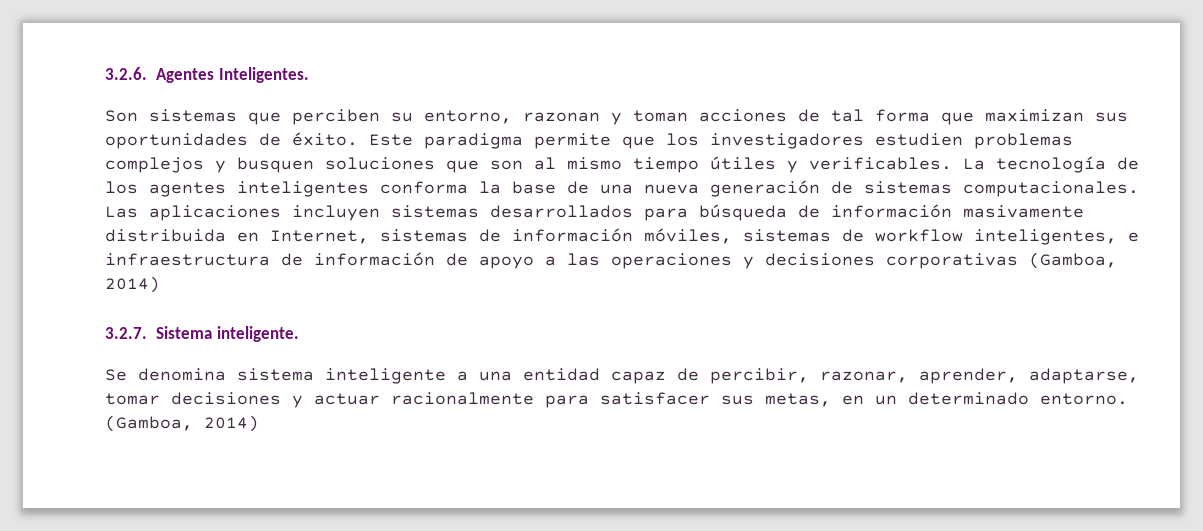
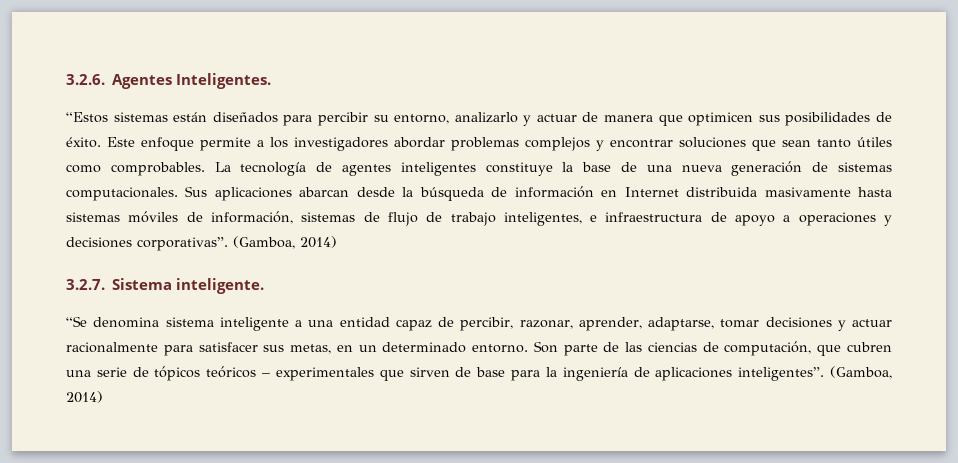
- Son sistemas que perciben su entorno, razonan y toman acciones de tal forma que maximizan sus oportunidades de éxito. Este paradigma permite que los investigadores estudien problemas complejos y busquen soluciones que son al mismo tiempo útiles y verificables.
+ “Estos sistemas están diseñados para percibir su entorno, analizarlo y actuar de manera que optimicen sus posibilidades de éxito. Este enfoque permite a los investigadores abordar problemas complejos y encontrar soluciones que sean tanto útiles como comprobables.
- La tecnología de los agentes inteligentes conforma la base de una nueva generación de sistemas computacionales.
+ La tecnología de agentes inteligentes constituye la base de una nueva generación de sistemas computacionales.
- Las aplicaciones incluyen sistemas desarrollados para búsqueda de información masivamente distribuida en Internet, sistemas de información móviles, sistemas de workflow inteligentes, e infraestructura de información de apoyo a las operaciones y decisiones corporativas (Gamboa, 2014)
+ Sus aplicaciones abarcan desde la búsqueda de información en Internet distribuida masivamente hasta sistemas móviles de información, sistemas de flujo de trabajo inteligentes, e infraestructura de apoyo a operaciones y decisiones corporativas”. (Gamboa, 2014)
- Se denomina sistema inteligente a una entidad capaz de percibir, razonar, aprender, adaptarse, tomar decisiones y actuar racionalmente para satisfacer sus metas, en un determinado entorno.
+ “Se denomina sistema inteligente a una entidad capaz de percibir, razonar, aprender, adaptarse, tomar decisiones y actuar racionalmente para satisfacer sus metas, en un determinado entorno.
+ Son parte de las ciencias de computación, que cubren una serie de tópicos teóricos – experimentales que sirven de base para la ingeniería de aplicaciones inteligentes”.

